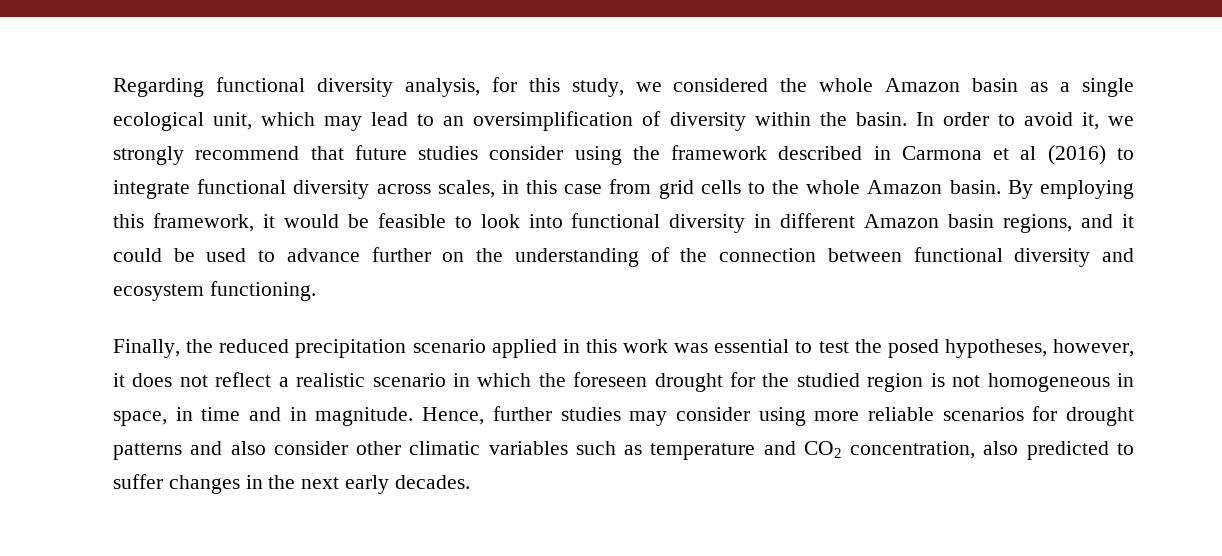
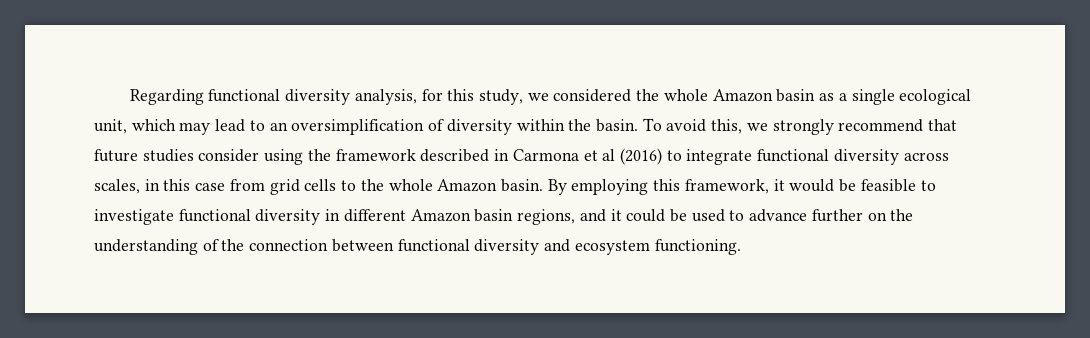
- In order to avoid it, we strongly recommend that future studies consider using the framework described in Carmona et al (2016) to integrate functional diversity across scales, in this case from grid cells to the whole Amazon basin.
+ To avoid this, we strongly recommend that future studies consider using the framework described in Carmona et al (2016) to integrate functional diversity across scales, in this case from grid cells to the whole Amazon basin.
- By employing this framework, it would be feasible to look into functional diversity in different Amazon basin regions, and it could be used to advance further on the understanding of the connection between functional diversity and ecosystem functioning.
+ By employing this framework, it would be feasible to investigate functional diversity in different Amazon basin regions, and it could be used to advance further on the understanding of the connection between functional diversity and ecosystem functioning.
- Finally, the reduced precipitation scenario applied in this work was essential to test the posed hypotheses, however, it does not reflect a realistic scenario in which the foreseen drought for the studied region is not homogeneous in space, in time and in magnitude. Hence, further studies may consider using more reliable scenarios for drought patterns and also consider other climatic variables such as temperature and CO2 concentration, also predicted to suffer changes in the next early decades.

